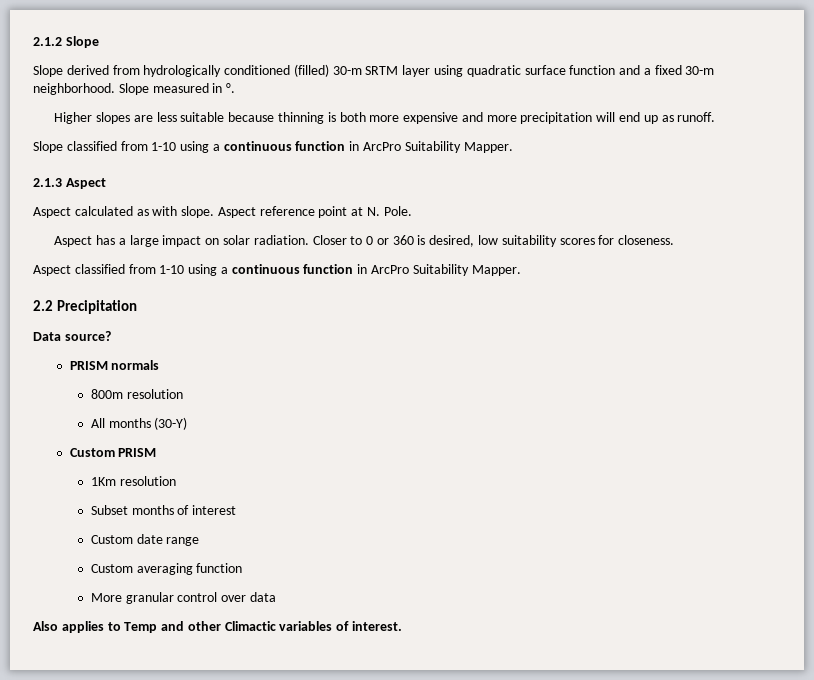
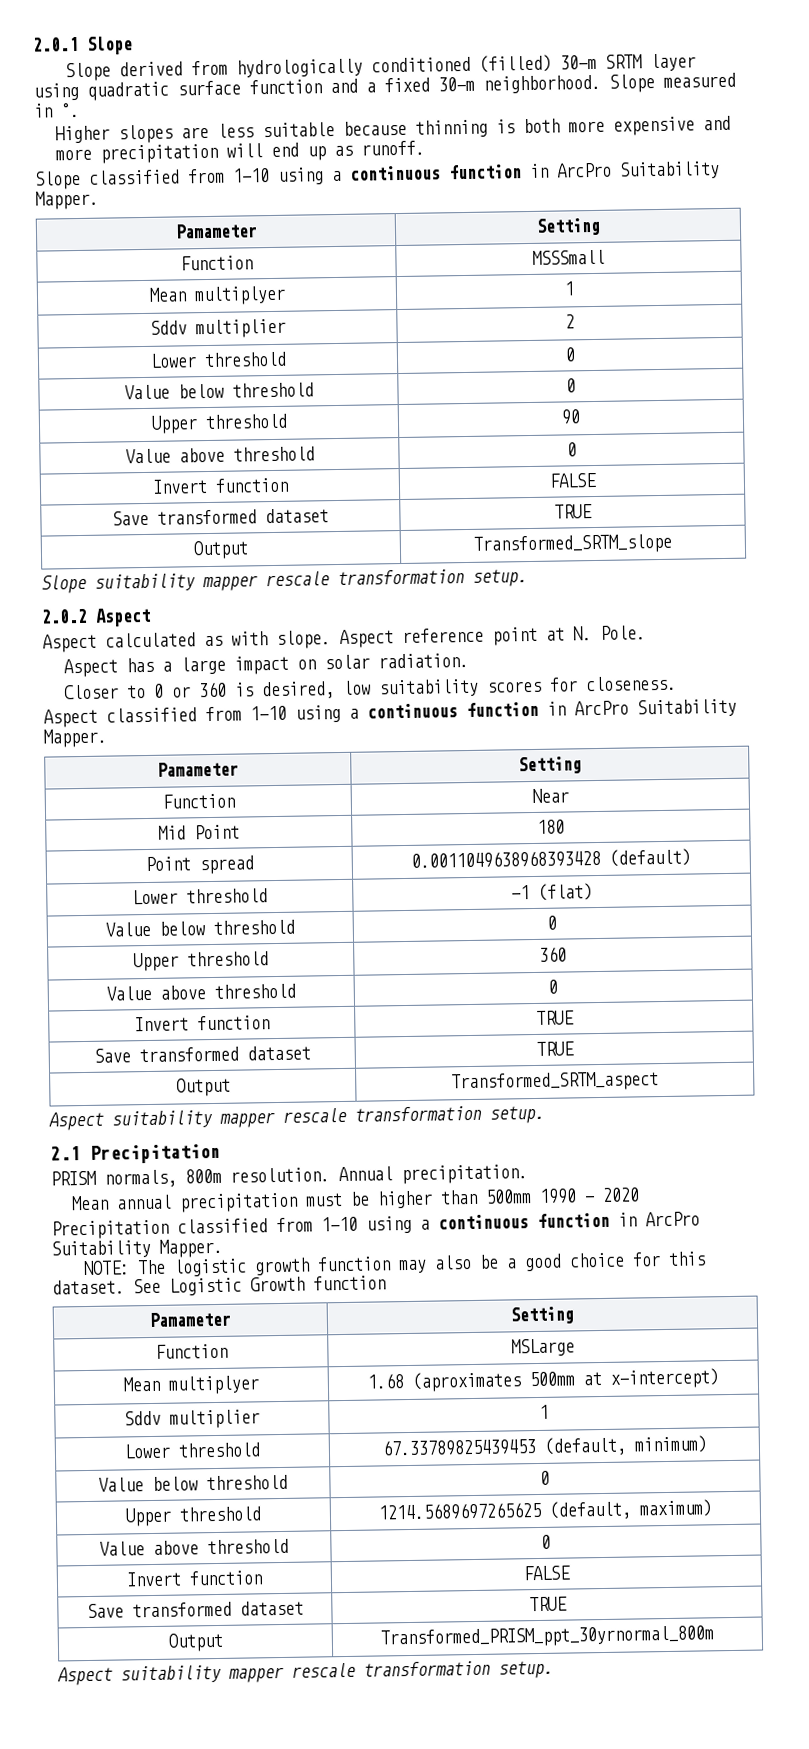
- 2.1.2 Slope
+ 2.0.1 Slope
  Slope classified from 1-10 using a continuous function in ArcPro Suitability Mapper.
- 2.1.3 Aspect
+ Pamameter | Setting
+ Function | MSSSmall
+ Mean multiplyer | 1
+ Sddv multiplier | 2
+ Lower threshold | 0
+ Value below threshold | 0
+ Upper threshold | 90
+ Value above threshold | 0
+ Invert function | FALSE
+ Save transformed dataset | TRUE
+ Output | Transformed_SRTM_slope
+ Slope suitability mapper rescale transformation setup.
+ 2.0.2 Aspect
- Aspect has a large impact on solar radiation. Closer to 0 or 360 is desired, low suitability scores for closeness.
+ Aspect has a large impact on solar radiation.
+ Closer to 0 or 360 is desired, low suitability scores for closeness.
  Aspect classified from 1-10 using a continuous function in ArcPro Suitability Mapper.
- 2.2 Precipitation
- Data source?
- PRISM normals
- 800m resolution
- All months (30-Y)
- Custom PRISM
- 1Km resolution
- Subset months of interest
- Custom date range
- Custom averaging function
- More granular control over data
- Also applies to Temp and other Climactic variables of interest.
+ Pamameter | Setting
+ Function | Near
+ Mid Point | 180
+ Point spread | 0.0011049638968393428 (default)
+ Lower threshold | -1 (flat)
+ Value below threshold | 0
+ Upper threshold | 360
+ Value above threshold | 0
+ Invert function | TRUE
+ Save transformed dataset | TRUE
+ Output | Transformed_SRTM_aspect
+ Aspect suitability mapper rescale transformation setup.
+ 2.1 Precipitation
+ PRISM normals, 800m resolution. Annual precipitation.
+ Mean annual precipitation must be higher than 500mm 1990 - 2020
+ Precipitation classified from 1-10 using a continuous function in ArcPro Suitability Mapper.
+ NOTE: The logistic growth function may also be a good choice for this dataset. See Logistic Growth function
+ Pamameter | Setting
+ Function | MSLarge
+ Mean multiplyer | 1.68 (aproximates 500mm at x-intercept)
+ Sddv multiplier | 1
+ Lower threshold | 67.33789825439453 (default, minimum)
+ Value below threshold | 0
+ Upper threshold | 1214.5689697265625 (default, maximum)
+ Value above threshold | 0
+ Invert function | FALSE
+ Save transformed dataset | TRUE
+ Output | Transformed_PRISM_ppt_30yrnormal_800m
+ Aspect suitability mapper rescale transformation setup.

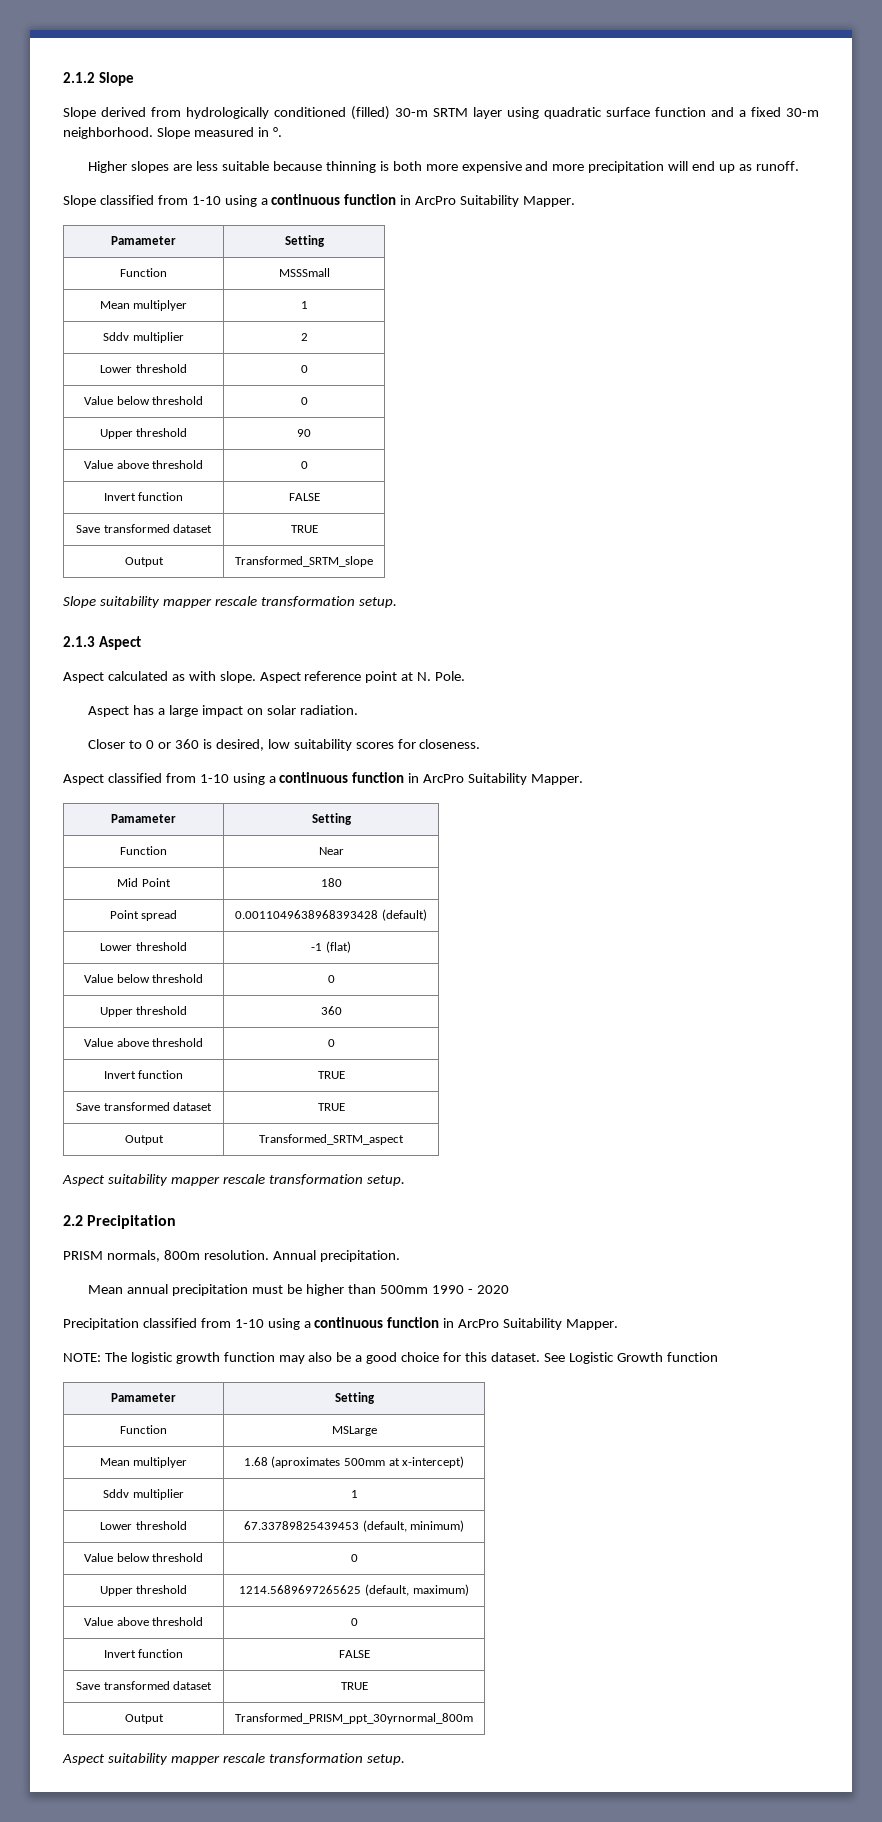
- 2.0.1 Slope
+ 2.1.2 Slope
- 2.0.2 Aspect
+ 2.1.3 Aspect
- 2.1 Precipitation
+ 2.2 Precipitation

